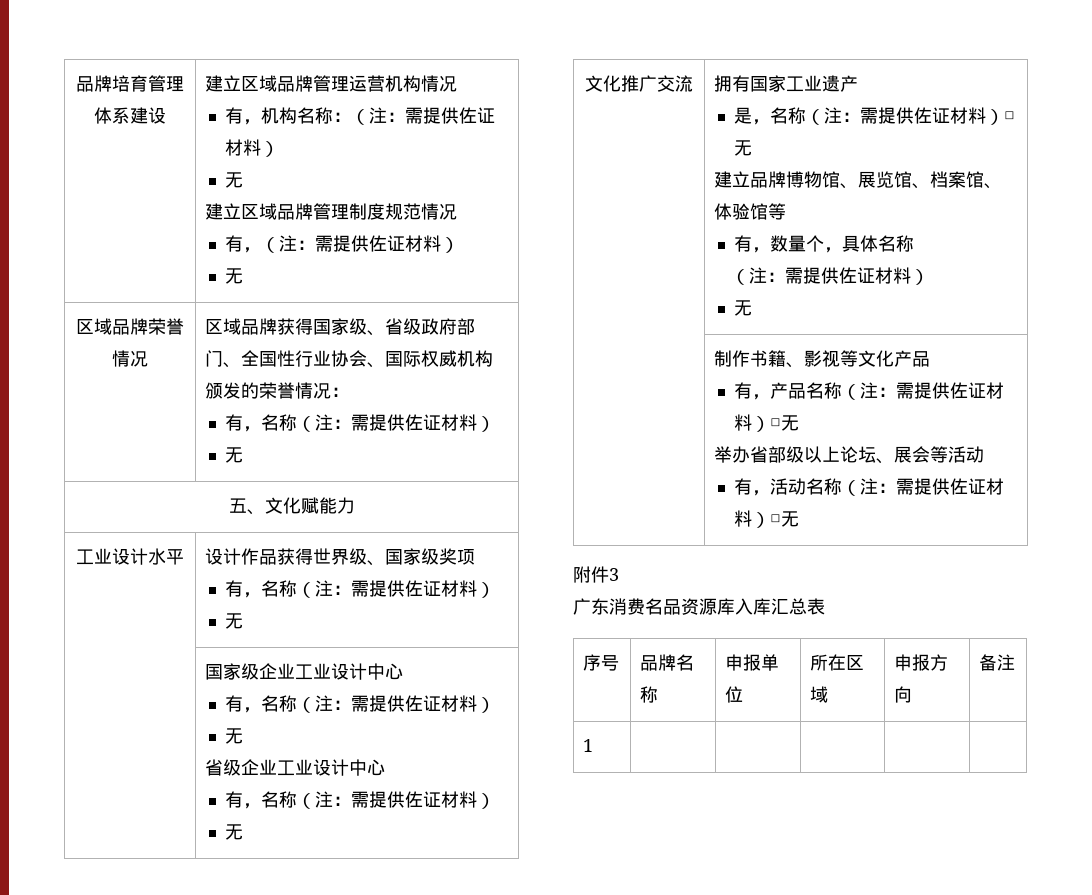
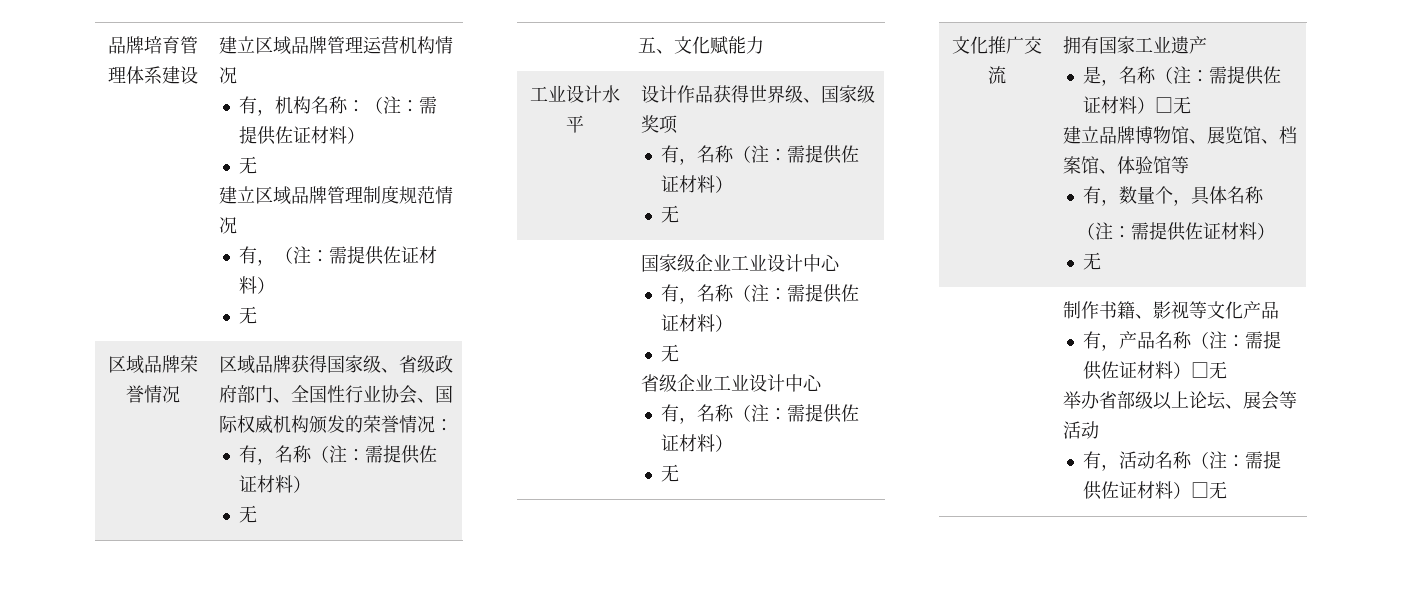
- 附件3
- 广东消费名品资源库入库汇总表
- 序号 | 品牌名称 | 申报单位 | 所在区域 | 申报方向 | 备注
- 1 | | | | |

